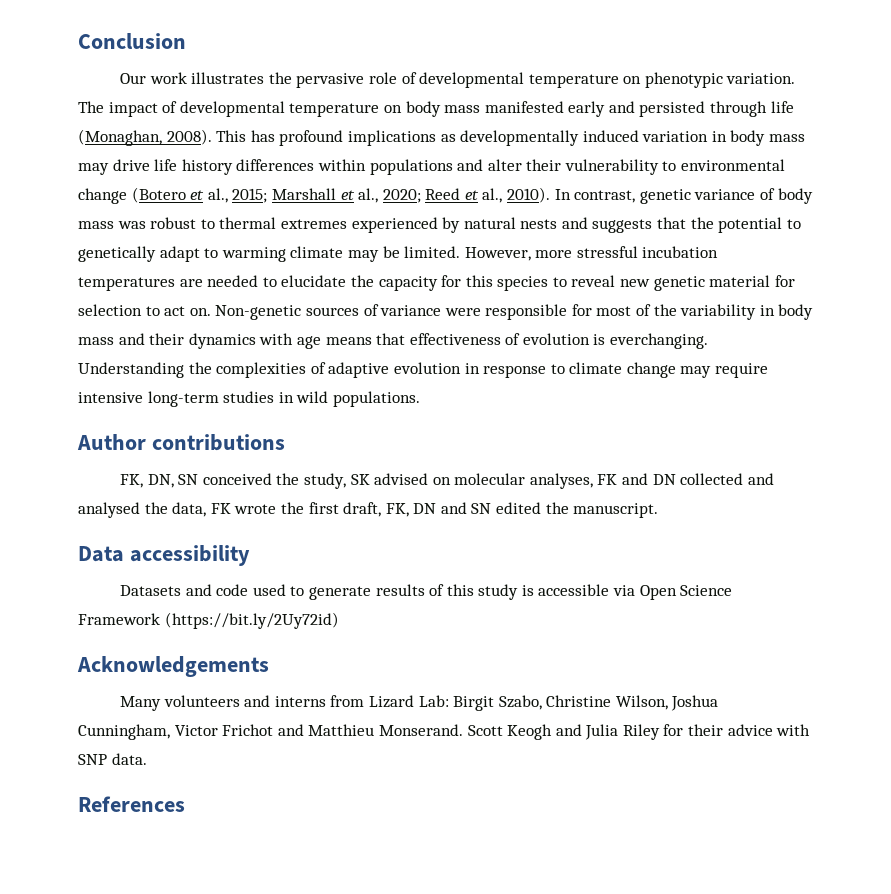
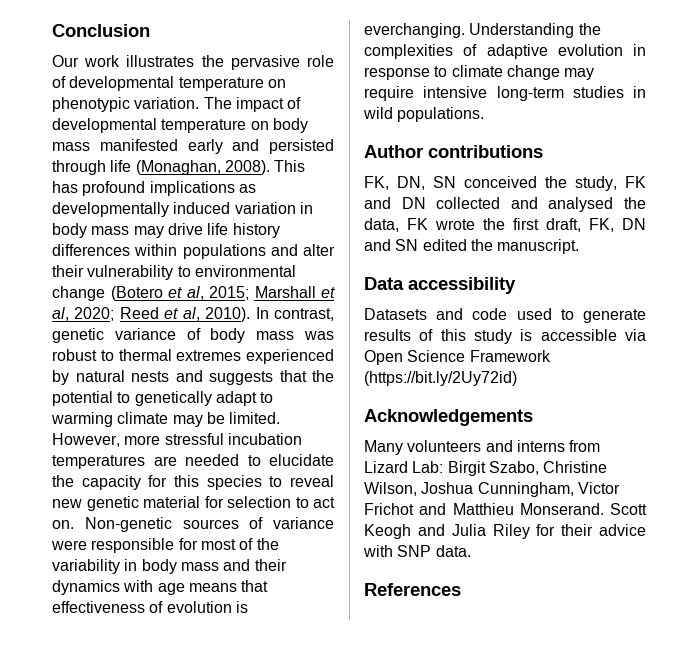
- This has profound implications as developmentally induced variation in body mass may drive life history differences within populations and alter their vulnerability to environmental change (Botero et al., 2015; Marshall et al., 2020; Reed et al., 2010).
+ This has profound implications as developmentally induced variation in body mass may drive life history differences within populations and alter their vulnerability to environmental change (Botero et al, 2015; Marshall et al, 2020; Reed et al, 2010).
- FK, DN, SN conceived the study, SK advised on molecular analyses, FK and DN collected and analysed the data, FK wrote the first draft, FK, DN and SN edited the manuscript.
+ FK, DN, SN conceived the study, FK and DN collected and analysed the data, FK wrote the first draft, FK, DN and SN edited the manuscript.

